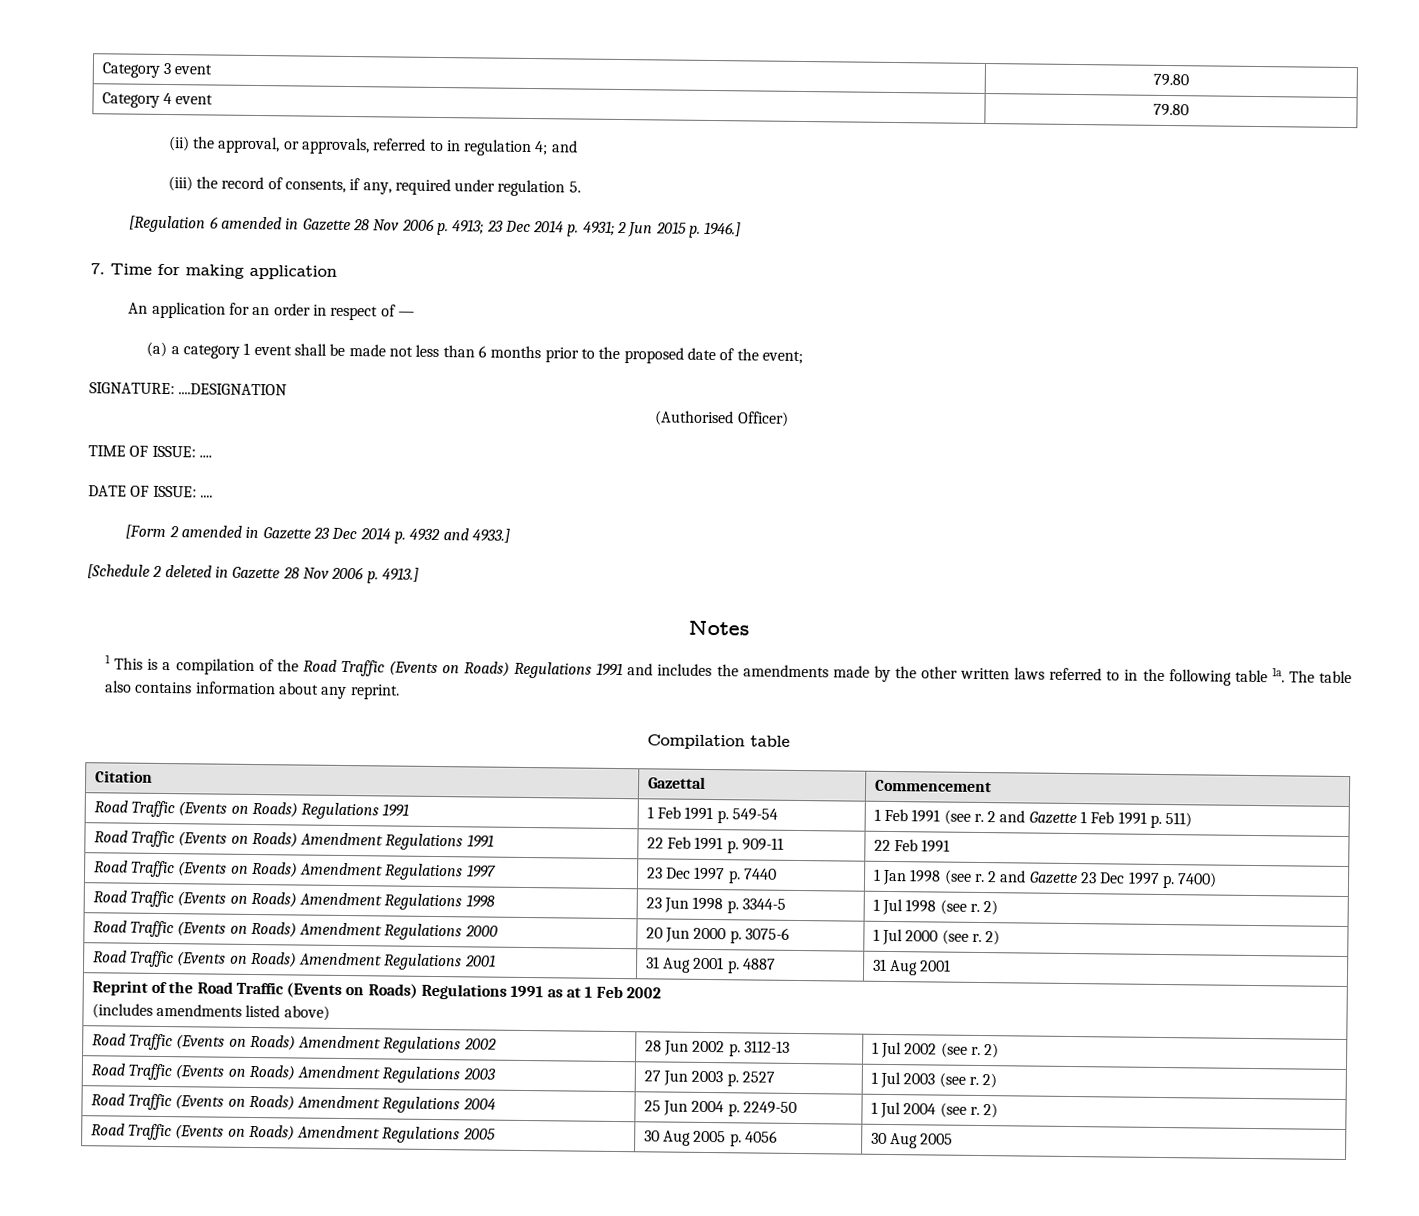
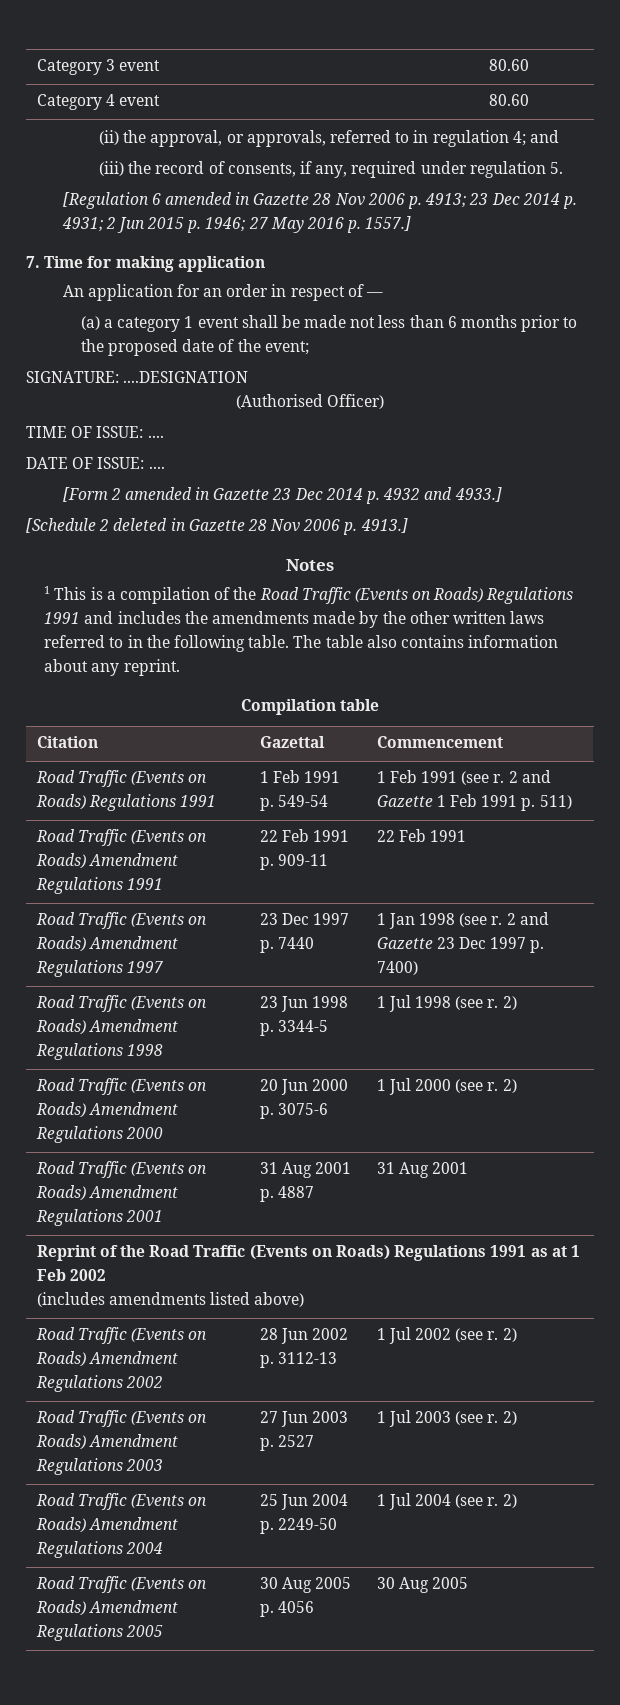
- Category 3 event | 79.80
+ Category 3 event | 80.60
- Category 4 event | 79.80
+ Category 4 event | 80.60
- [Regulation 6 amended in Gazette 28 Nov 2006 p. 4913; 23 Dec 2014 p. 4931; 2 Jun 2015 p. 1946.]
+ [Regulation 6 amended in Gazette 28 Nov 2006 p. 4913; 23 Dec 2014 p. 4931; 2 Jun 2015 p. 1946; 27 May 2016 p. 1557.]
- 1 This is a compilation of the Road Traffic (Events on Roads) Regulations 1991 and includes the amendments made by the other written laws referred to in the following table 1a.
+ 1 This is a compilation of the Road Traffic (Events on Roads) Regulations 1991 and includes the amendments made by the other written laws referred to in the following table.

